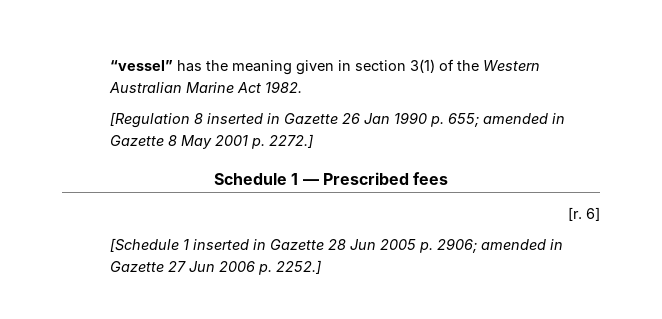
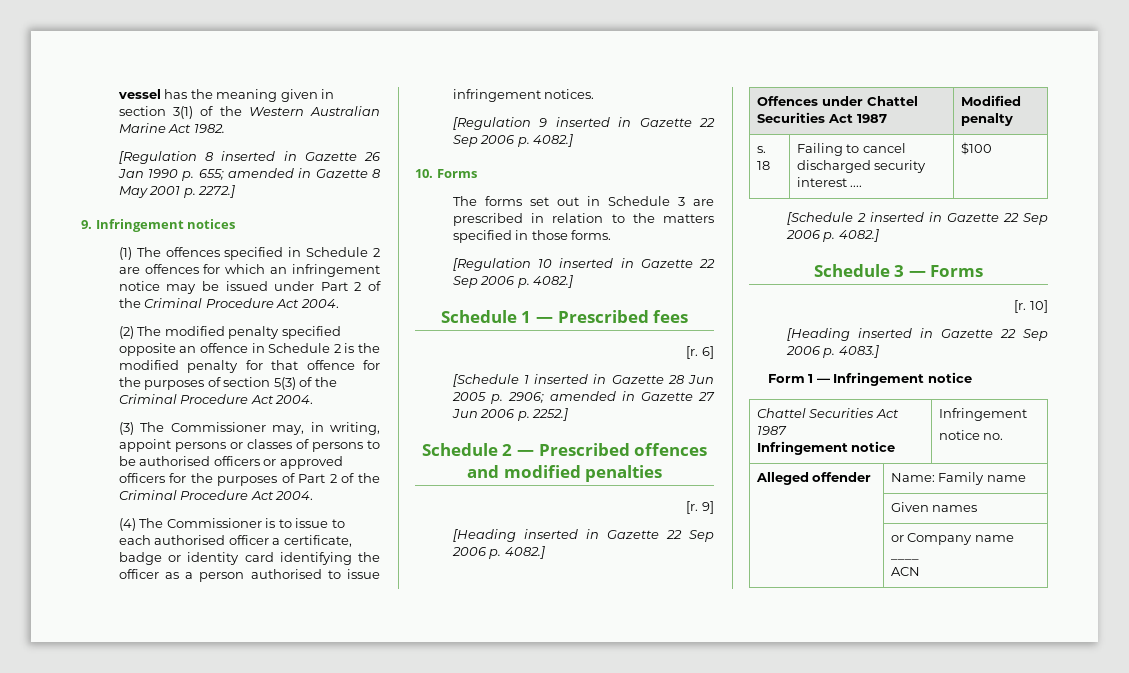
- “vessel” has the meaning given in section 3(1) of the Western Australian Marine Act 1982.
+ vessel has the meaning given in section 3(1) of the Western Australian Marine Act 1982.
+ 9. Infringement notices
+ (1) The offences specified in Schedule 2 are offences for which an infringement notice may be issued under Part 2 of the Criminal Procedure Act 2004.
+ (2) The modified penalty specified opposite an offence in Schedule 2 is the modified penalty for that offence for the purposes of section 5(3) of the Criminal Procedure Act 2004.
+ (3) The Commissioner may, in writing, appoint persons or classes of persons to be authorised officers or approved officers for the purposes of Part 2 of the Criminal Procedure Act 2004.
+ (4) The Commissioner is to issue to each authorised officer a certificate, badge or identity card identifying the officer as a person authorised to issue infringement notices.
+ [Regulation 9 inserted in Gazette 22 Sep 2006 p. 4082.]
+ 10. Forms
+ The forms set out in Schedule 3 are prescribed in relation to the matters specified in those forms.
+ [Regulation 10 inserted in Gazette 22 Sep 2006 p. 4082.]
+ Schedule 2 — Prescribed offences and modified penalties
+ [r. 9]
+ [Heading inserted in Gazette 22 Sep 2006 p. 4082.]
+ Offences under Chattel Securities Act 1987 | Modified penalty
+ s. 18 | Failing to cancel discharged security interest .... | $100
+ [Schedule 2 inserted in Gazette 22 Sep 2006 p. 4082.]
+ Schedule 3 — Forms
+ [r. 10]
+ [Heading inserted in Gazette 22 Sep 2006 p. 4083.]
+ Form 1 — Infringement notice
+ Chattel Securities Act 1987
+ Infringement notice | Infringement
+ notice no.
+ Alleged offender | Name: Family name
+ | Given names
+ | or Company name ____
+ ACN

